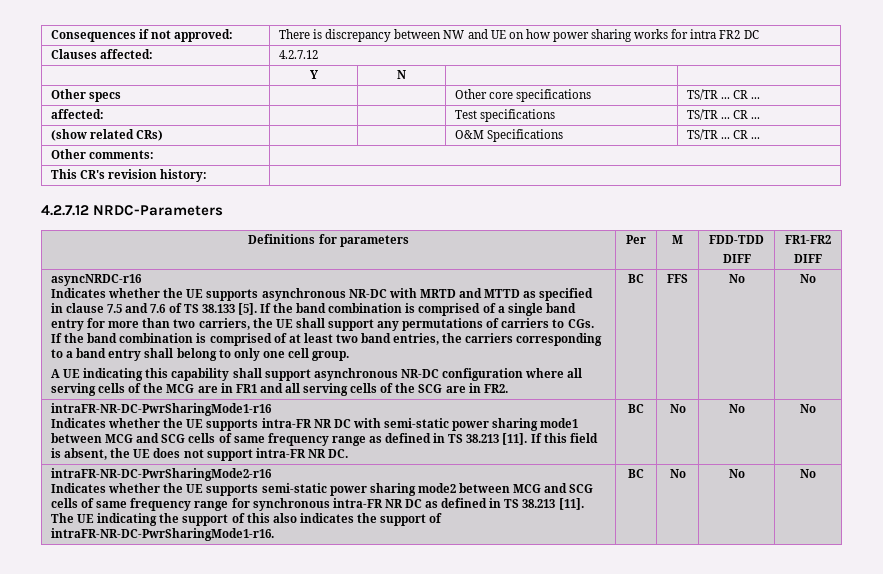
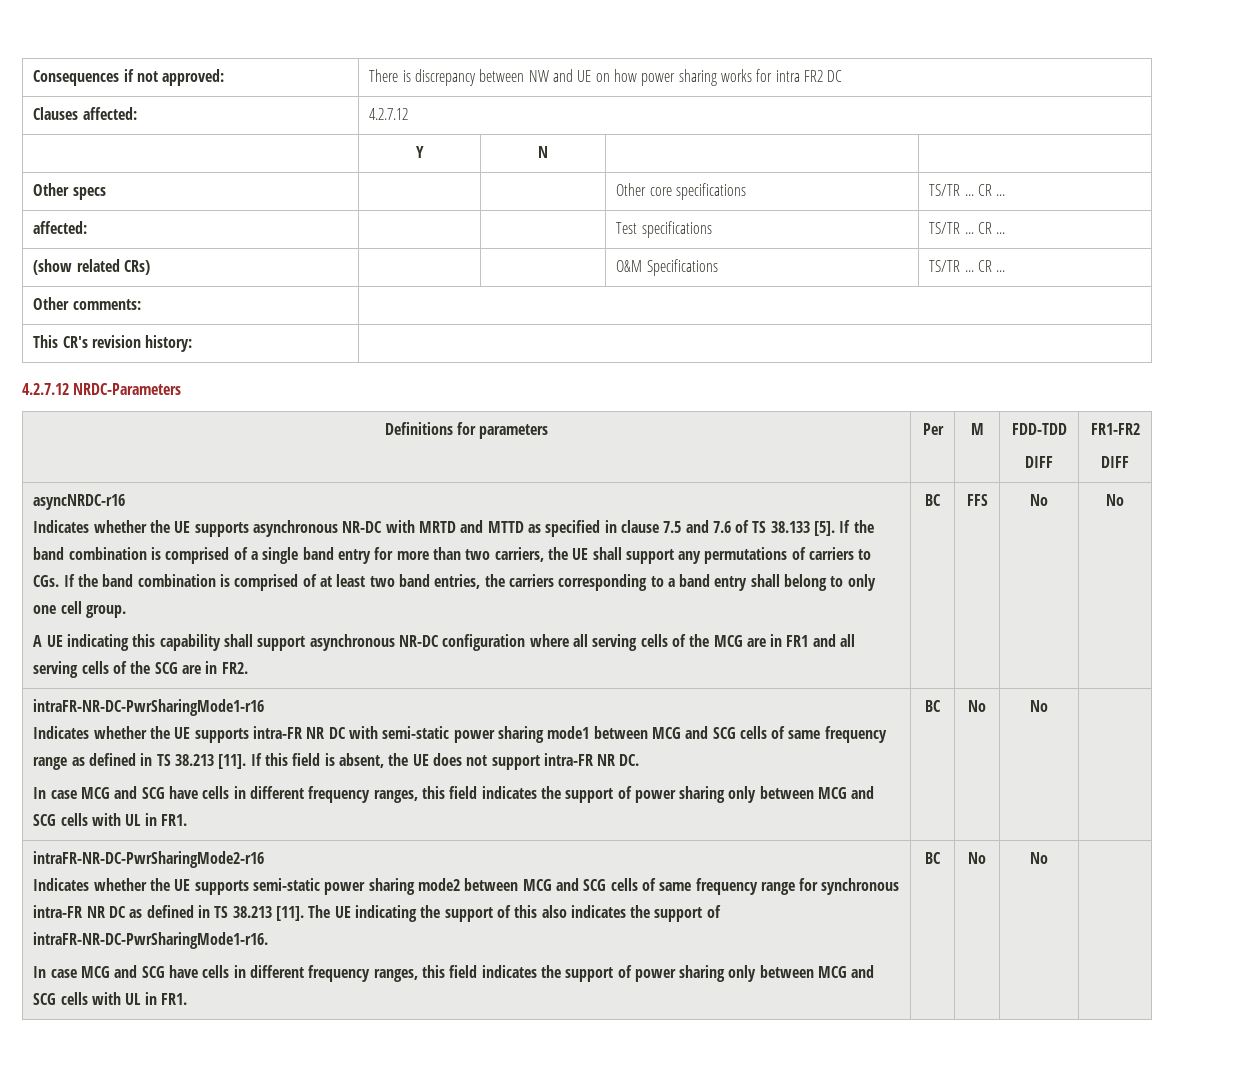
- If this field is absent, the UE does not support intra-FR NR DC. | BC | No | No | No
+ If this field is absent, the UE does not support intra-FR NR DC.
+ In case MCG and SCG have cells in different frequency ranges, this field indicates the support of power sharing only between MCG and SCG cells with UL in FR1. | BC | No | No
- The UE indicating the support of this also indicates the support of intraFR-NR-DC-PwrSharingMode1-r16. | BC | No | No | No
+ The UE indicating the support of this also indicates the support of intraFR-NR-DC-PwrSharingMode1-r16.
+ In case MCG and SCG have cells in different frequency ranges, this field indicates the support of power sharing only between MCG and SCG cells with UL in FR1. | BC | No | No

